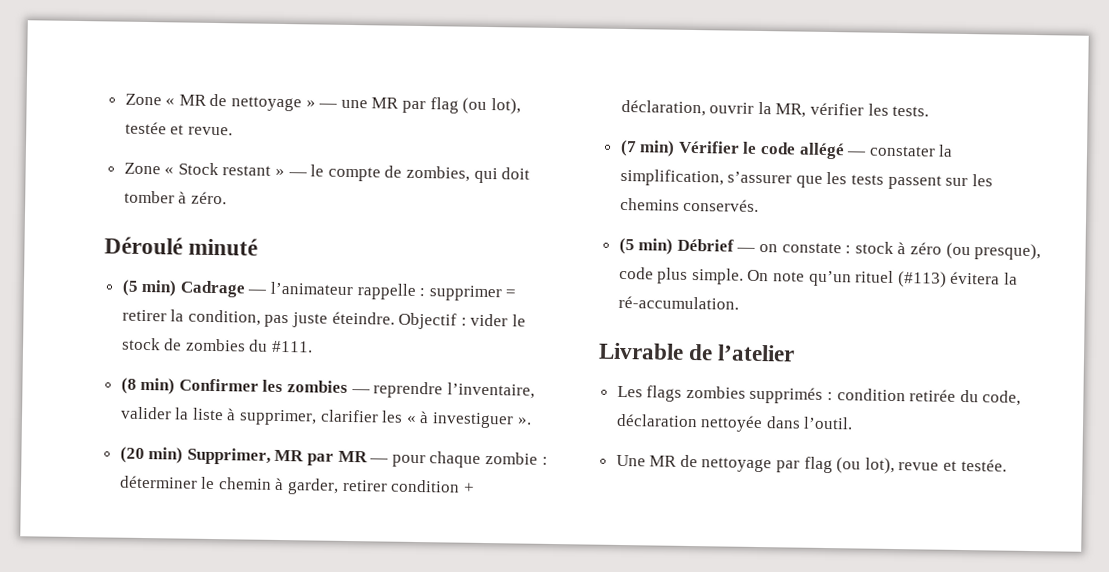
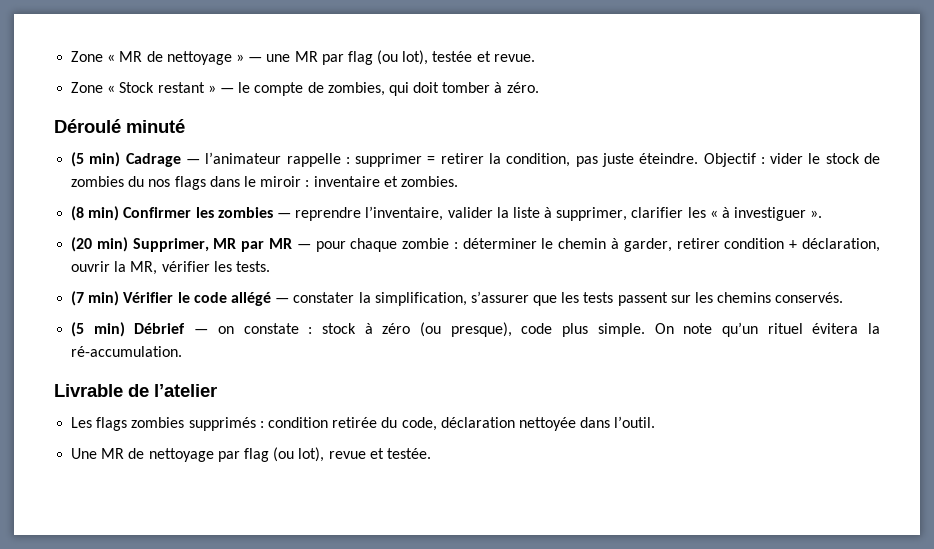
- Objectif : vider le stock de zombies du #111.
+ Objectif : vider le stock de zombies du nos flags dans le miroir : inventaire et zombies.
- On note qu’un rituel (#113) évitera la ré-accumulation.
+ On note qu’un rituel évitera la ré-accumulation.

